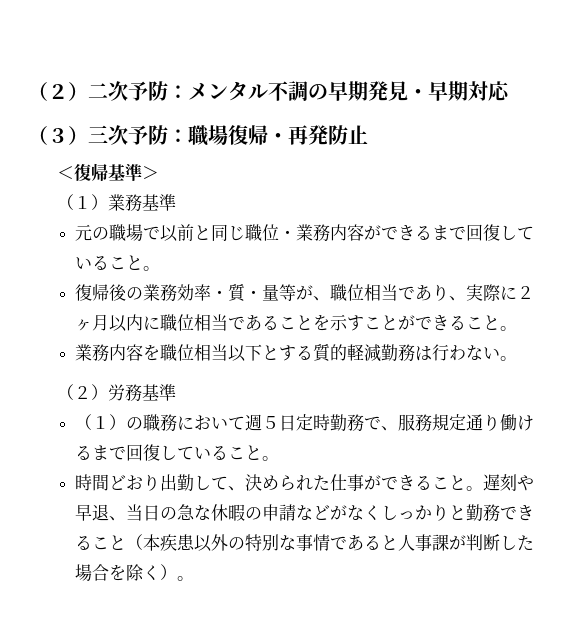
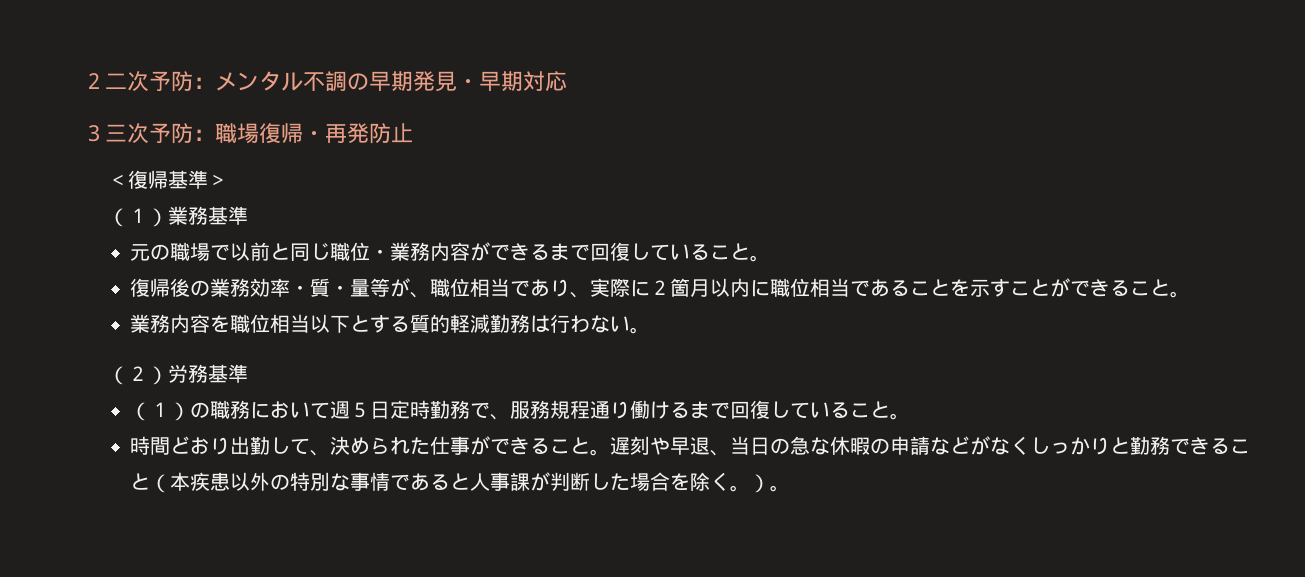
- （２）二次予防：メンタル不調の早期発見・早期対応
+ ２二次予防：メンタル不調の早期発見・早期対応
- （３）三次予防：職場復帰・再発防止
+ ３三次予防：職場復帰・再発防止
- 復帰後の業務効率・質・量等が、職位相当であり、実際に２ヶ月以内に職位相当であることを示すことができること。
+ 復帰後の業務効率・質・量等が、職位相当であり、実際に２箇月以内に職位相当であることを示すことができること。
- （１）の職務において週５日定時勤務で、服務規定通り働けるまで回復していること。
+ （１）の職務において週５日定時勤務で、服務規程通り働けるまで回復していること。
- 遅刻や早退、当日の急な休暇の申請などがなくしっかりと勤務できること（本疾患以外の特別な事情であると人事課が判断した場合を除く）。
+ 遅刻や早退、当日の急な休暇の申請などがなくしっかりと勤務できること（本疾患以外の特別な事情であると人事課が判断した場合を除く。）。

